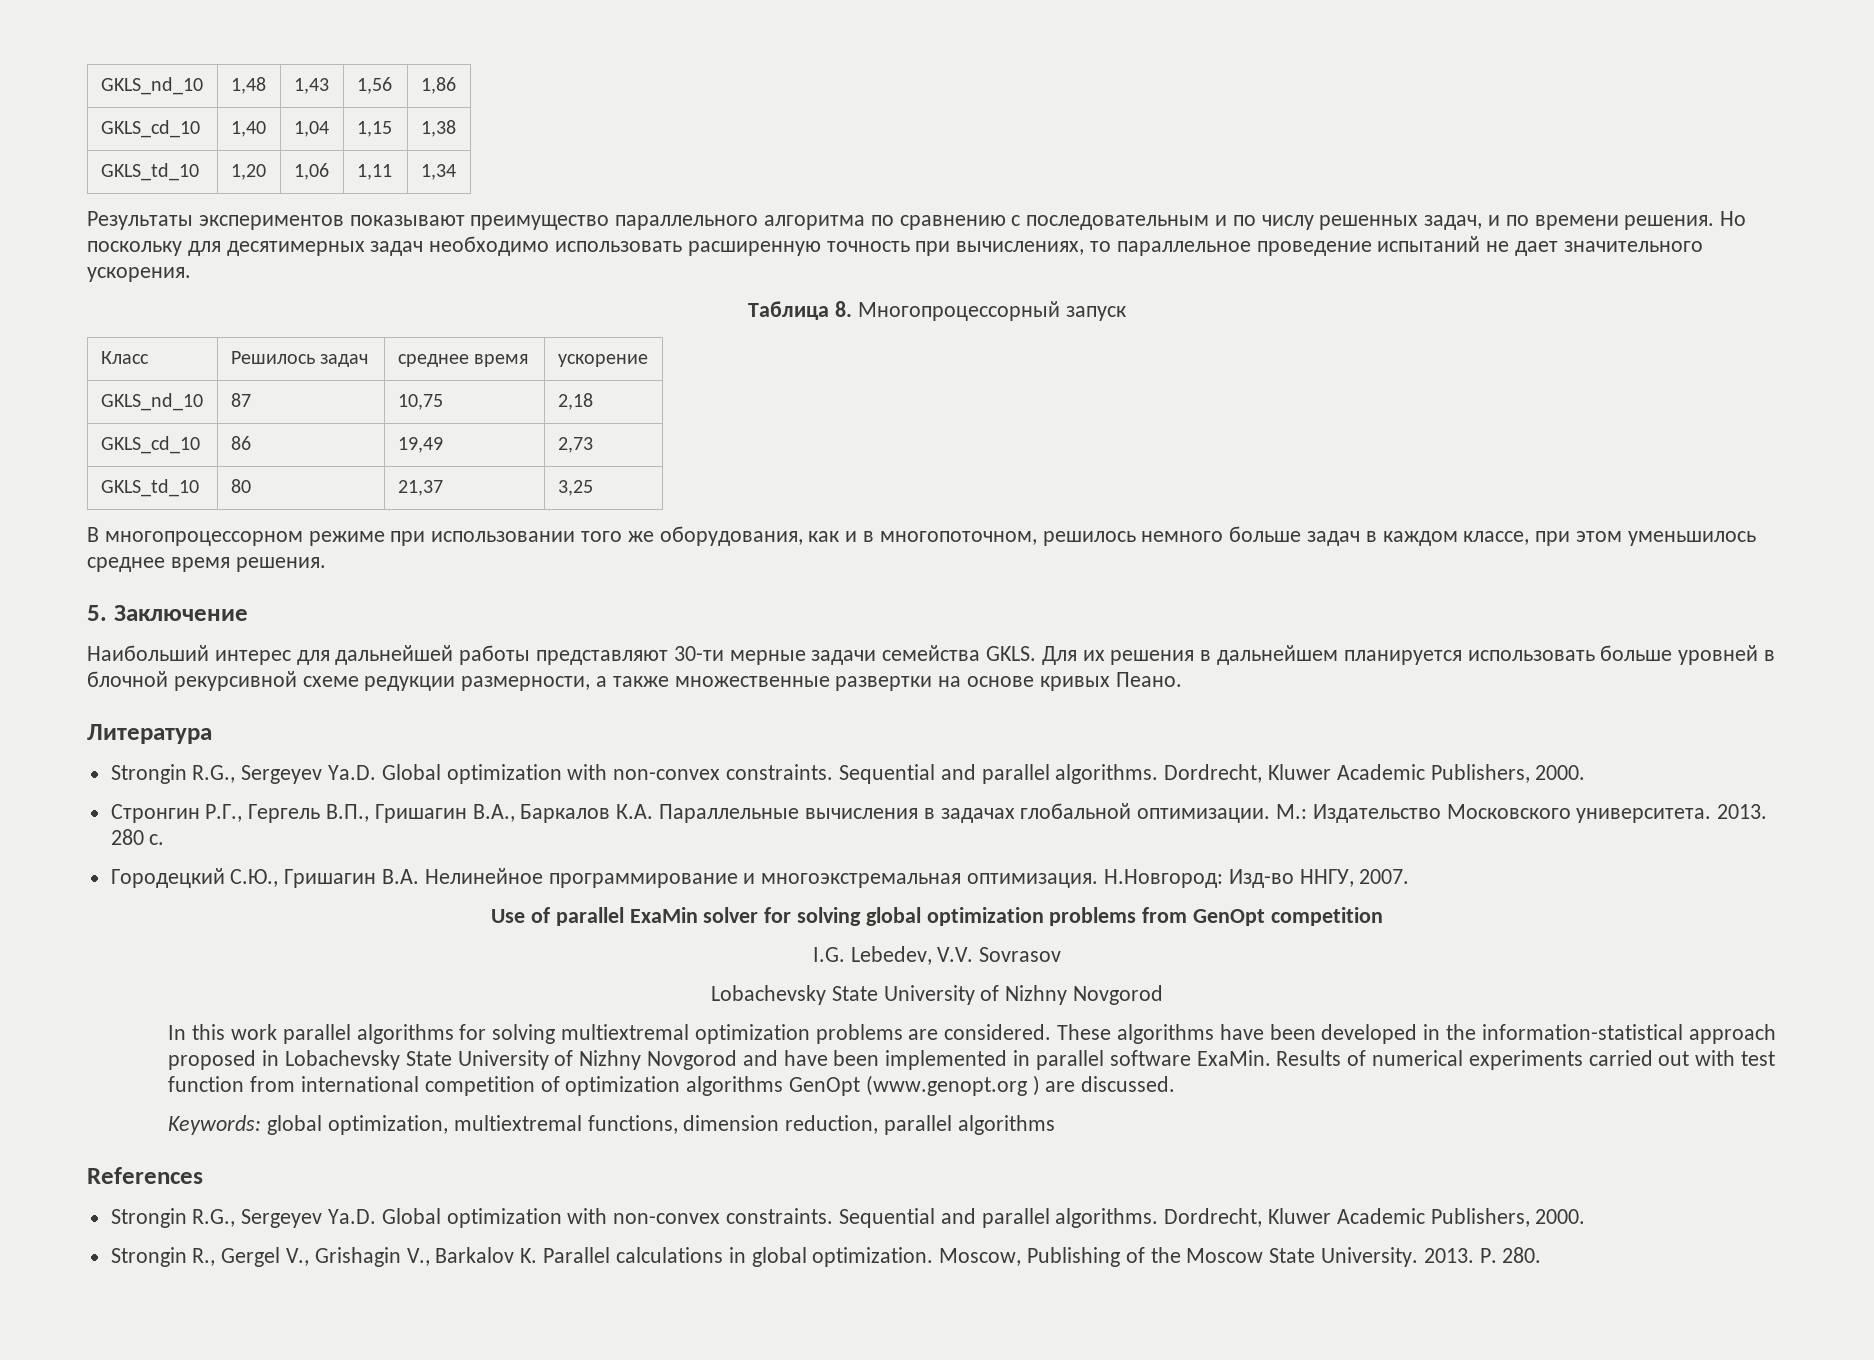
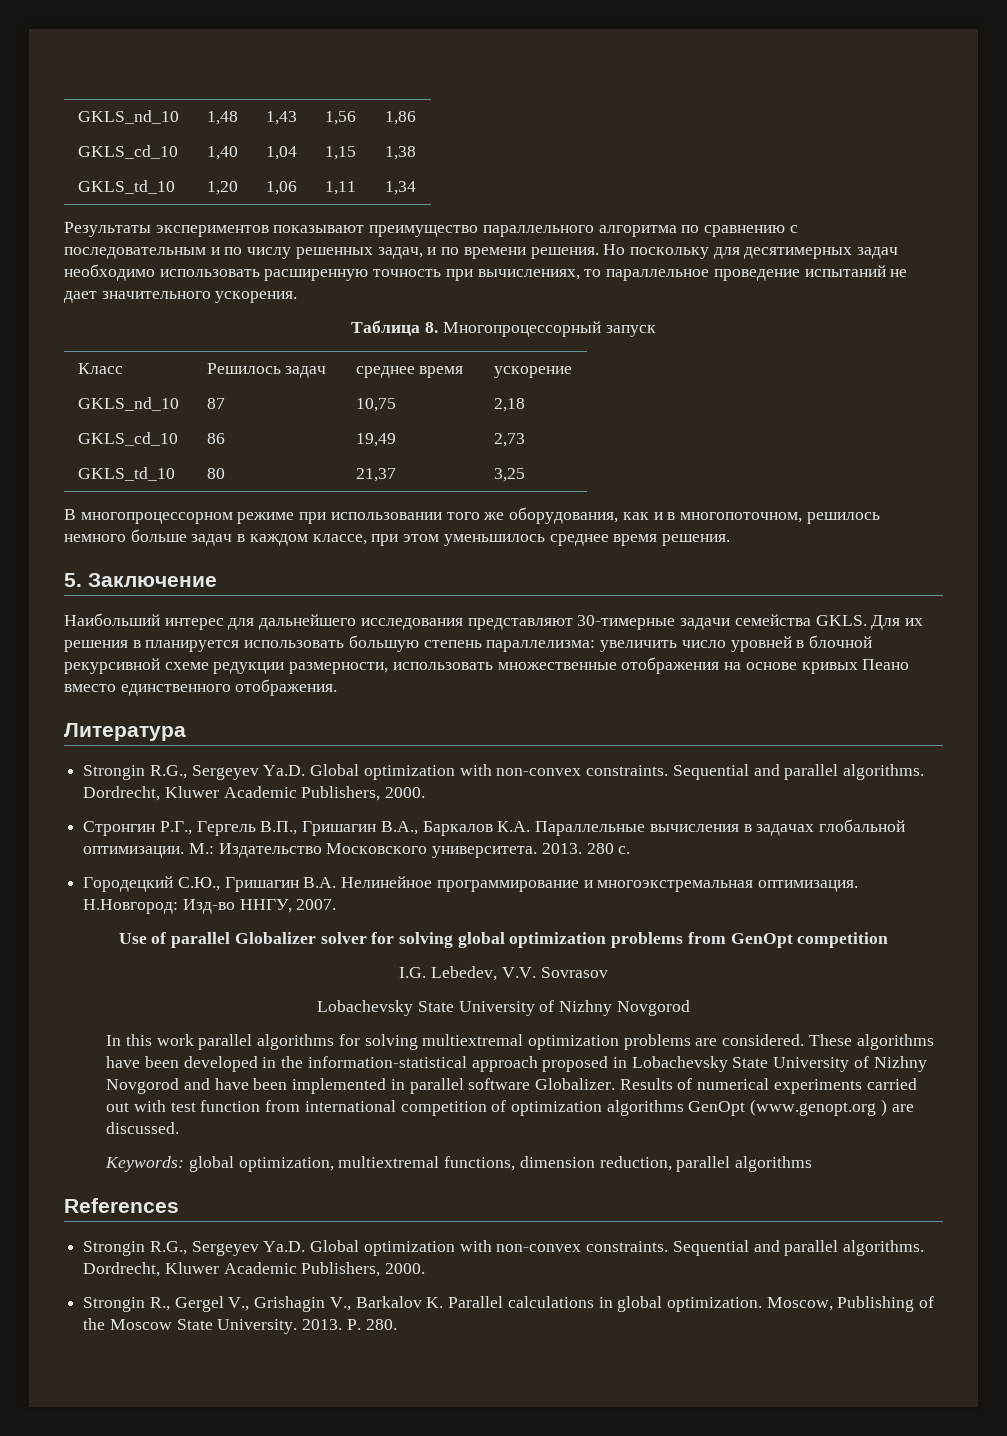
- Наибольший интерес для дальнейшей работы представляют 30-ти мерные задачи семейства GKLS.
+ Наибольший интерес для дальнейшего исследования представляют 30-тимерные задачи семейства GKLS.
- Для их решения в дальнейшем планируется использовать больше уровней в блочной рекурсивной схеме редукции размерности, а также множественные развертки на основе кривых Пеано.
+ Для их решения в планируется использовать большую степень параллелизма: увеличить число уровней в блочной рекурсивной схеме редукции размерности, использовать множественные отображения на основе кривых Пеано вместо единственного отображения.
- Use of parallel ExaMin solver for solving global optimization problems from GenOpt competition
+ Use of parallel Globalizer solver for solving global optimization problems from GenOpt competition
- These algorithms have been developed in the information-statistical approach proposed in Lobachevsky State University of Nizhny Novgorod and have been implemented in parallel software ExaMin.
+ These algorithms have been developed in the information-statistical approach proposed in Lobachevsky State University of Nizhny Novgorod and have been implemented in parallel software Globalizer.

